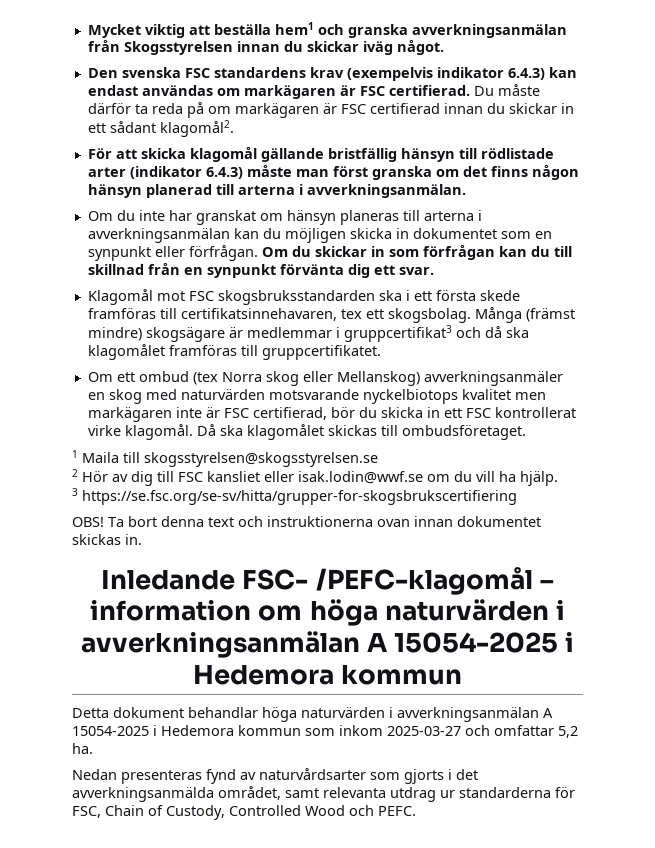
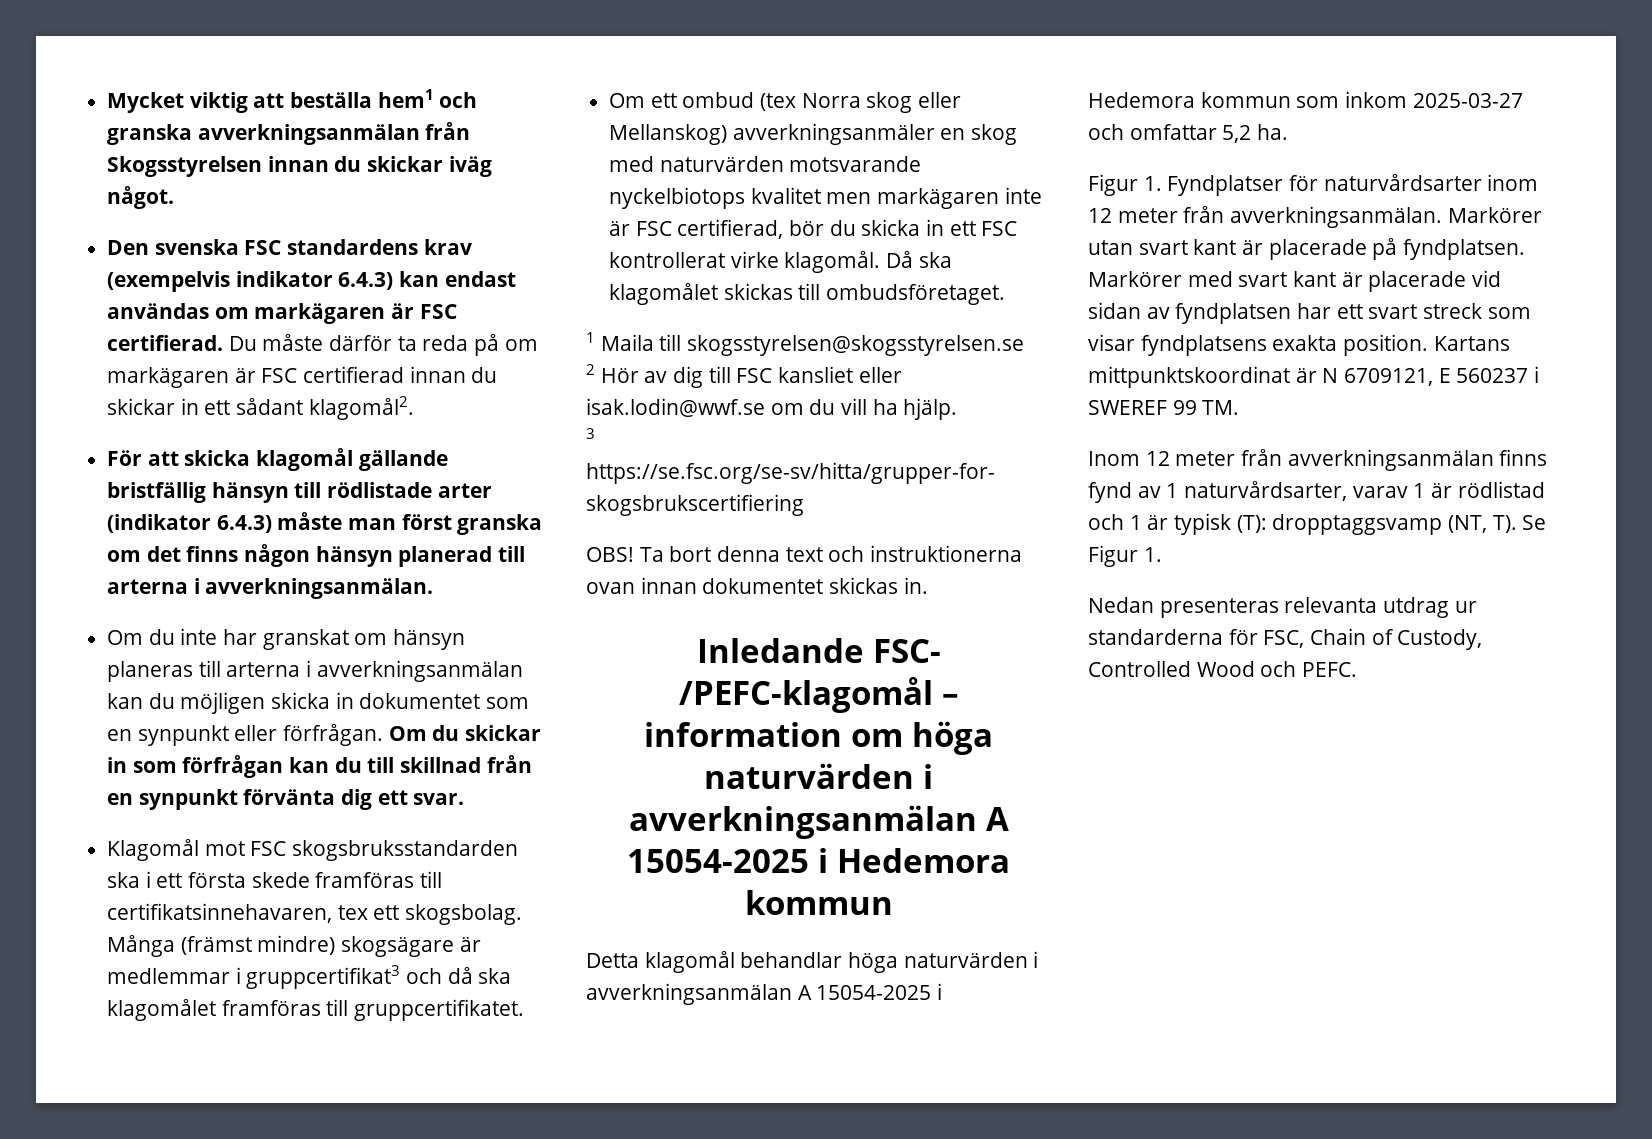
- Detta dokument behandlar höga naturvärden i avverkningsanmälan A 15054-2025 i Hedemora kommun som inkom 2025-03-27 och omfattar 5,2 ha.
+ Detta klagomål behandlar höga naturvärden i avverkningsanmälan A 15054-2025 i Hedemora kommun som inkom 2025-03-27 och omfattar 5,2 ha.
- Nedan presenteras fynd av naturvårdsarter som gjorts i det avverkningsanmälda området, samt relevanta utdrag ur standarderna för FSC, Chain of Custody, Controlled Wood och PEFC.
+ Figur 1. Fyndplatser för naturvårdsarter inom 12 meter från avverkningsanmälan. Markörer utan svart kant är placerade på fyndplatsen. Markörer med svart kant är placerade vid sidan av fyndplatsen har ett svart streck som visar fyndplatsens exakta position. Kartans mittpunktskoordinat är N 6709121, E 560237 i SWEREF 99 TM.
+ Inom 12 meter från avverkningsanmälan finns fynd av 1 naturvårdsarter, varav 1 är rödlistad och 1 är typisk (T): dropptaggsvamp (NT, T). Se Figur 1.
+ Nedan presenteras relevanta utdrag ur standarderna för FSC, Chain of Custody, Controlled Wood och PEFC.

